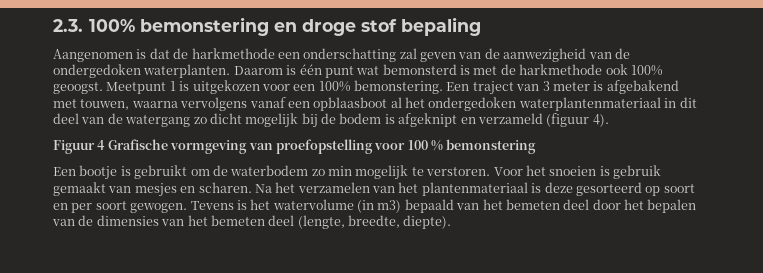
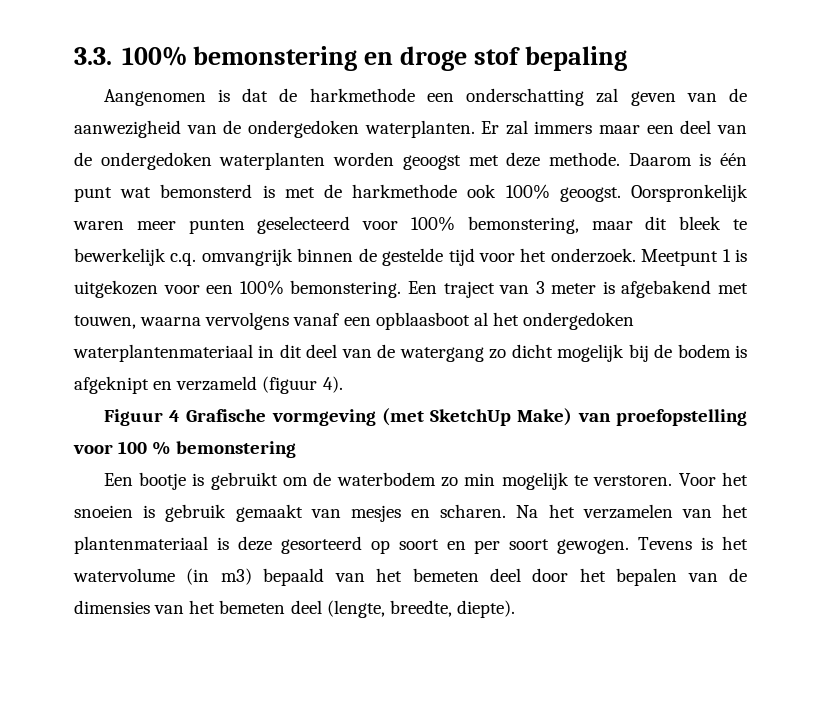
- 2.3. 100% bemonstering en droge stof bepaling
+ 3.3. 100% bemonstering en droge stof bepaling
+ Er zal immers maar een deel van de ondergedoken waterplanten worden geoogst met deze methode.
+ Oorspronkelijk waren meer punten geselecteerd voor 100% bemonstering, maar dit bleek te bewerkelijk c.q. omvangrijk binnen de gestelde tijd voor het onderzoek.
- Figuur 4 Grafische vormgeving van proefopstelling voor 100 % bemonstering
+ Figuur 4 Grafische vormgeving (met SketchUp Make) van proefopstelling voor 100 % bemonstering

